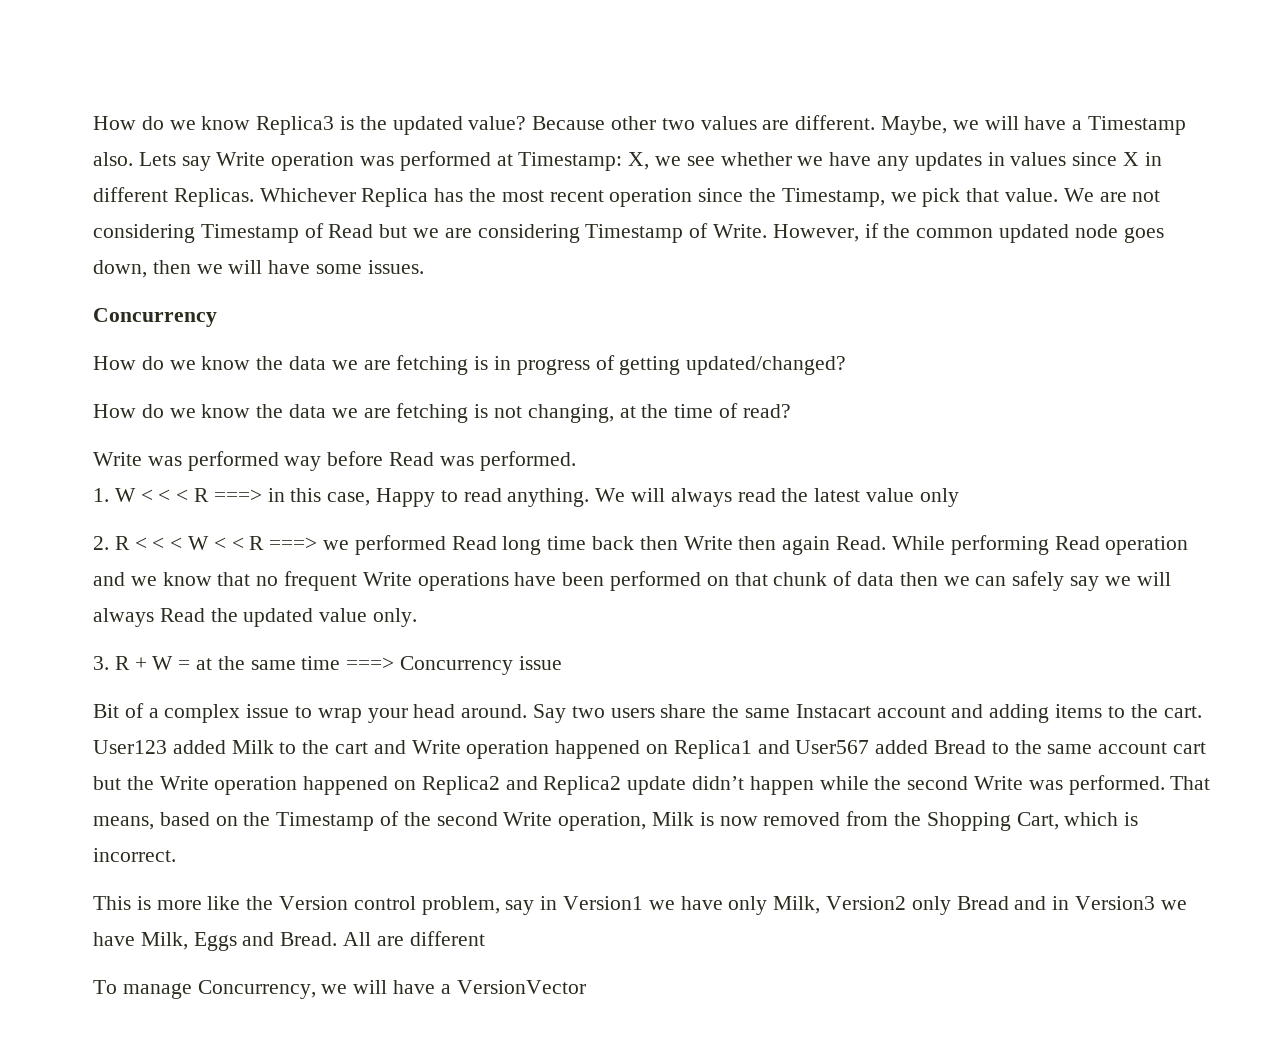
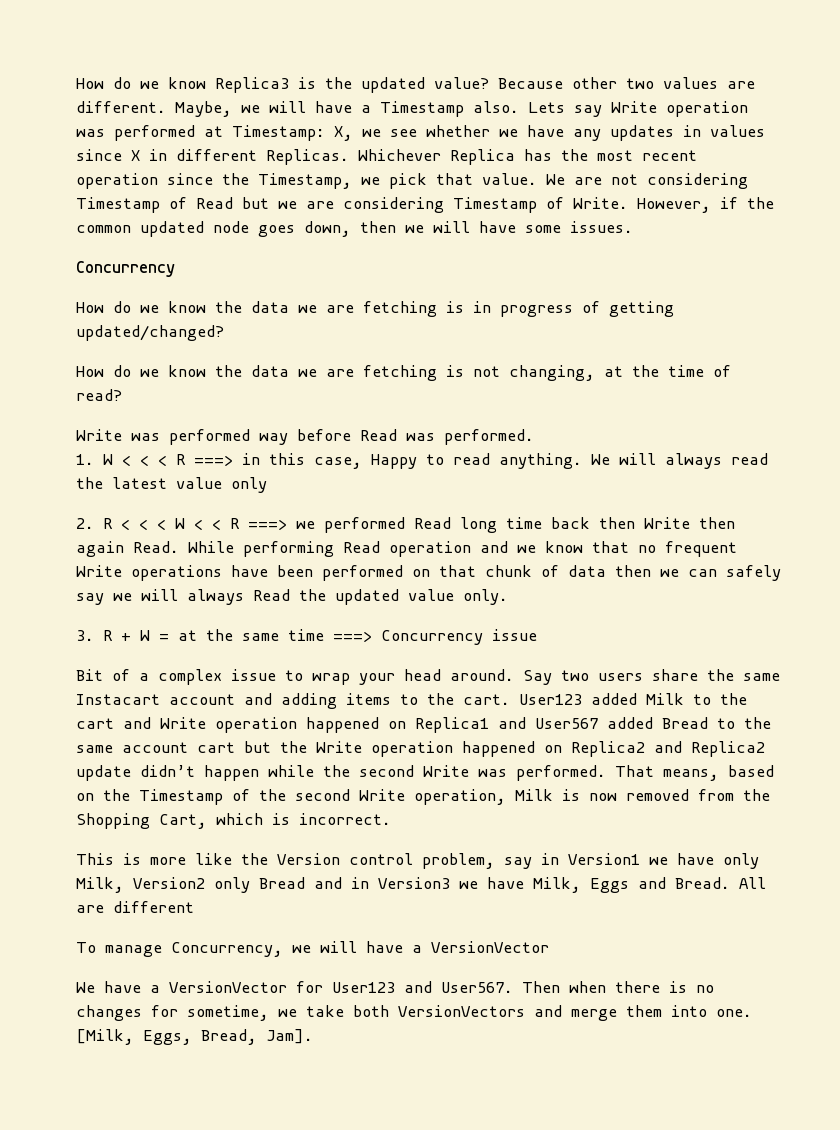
+ We have a VersionVector for User123 and User567. Then when there is no changes for sometime, we take both VersionVectors and merge them into one. [Milk, Eggs, Bread, Jam].

